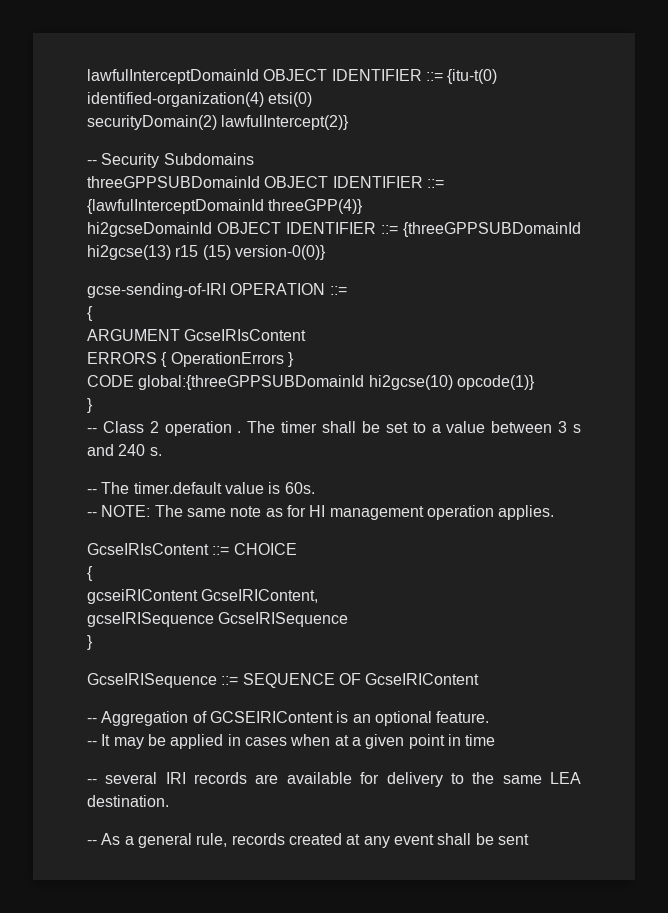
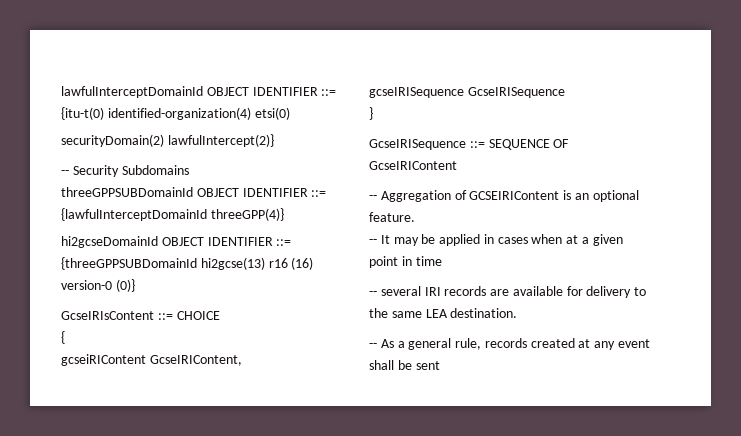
- hi2gcseDomainId OBJECT IDENTIFIER ::= {threeGPPSUBDomainId hi2gcse(13) r15 (15) version-0(0)}
- gcse-sending-of-IRI OPERATION ::=
- {
- ARGUMENT GcseIRIsContent
- ERRORS { OperationErrors }
- CODE global:{threeGPPSUBDomainId hi2gcse(10) opcode(1)}
- }
- -- Class 2 operation . The timer shall be set to a value between 3 s and 240 s.
- -- The timer.default value is 60s.
- -- NOTE: The same note as for HI management operation applies.
+ hi2gcseDomainId OBJECT IDENTIFIER ::= {threeGPPSUBDomainId hi2gcse(13) r16 (16) version-0 (0)}

